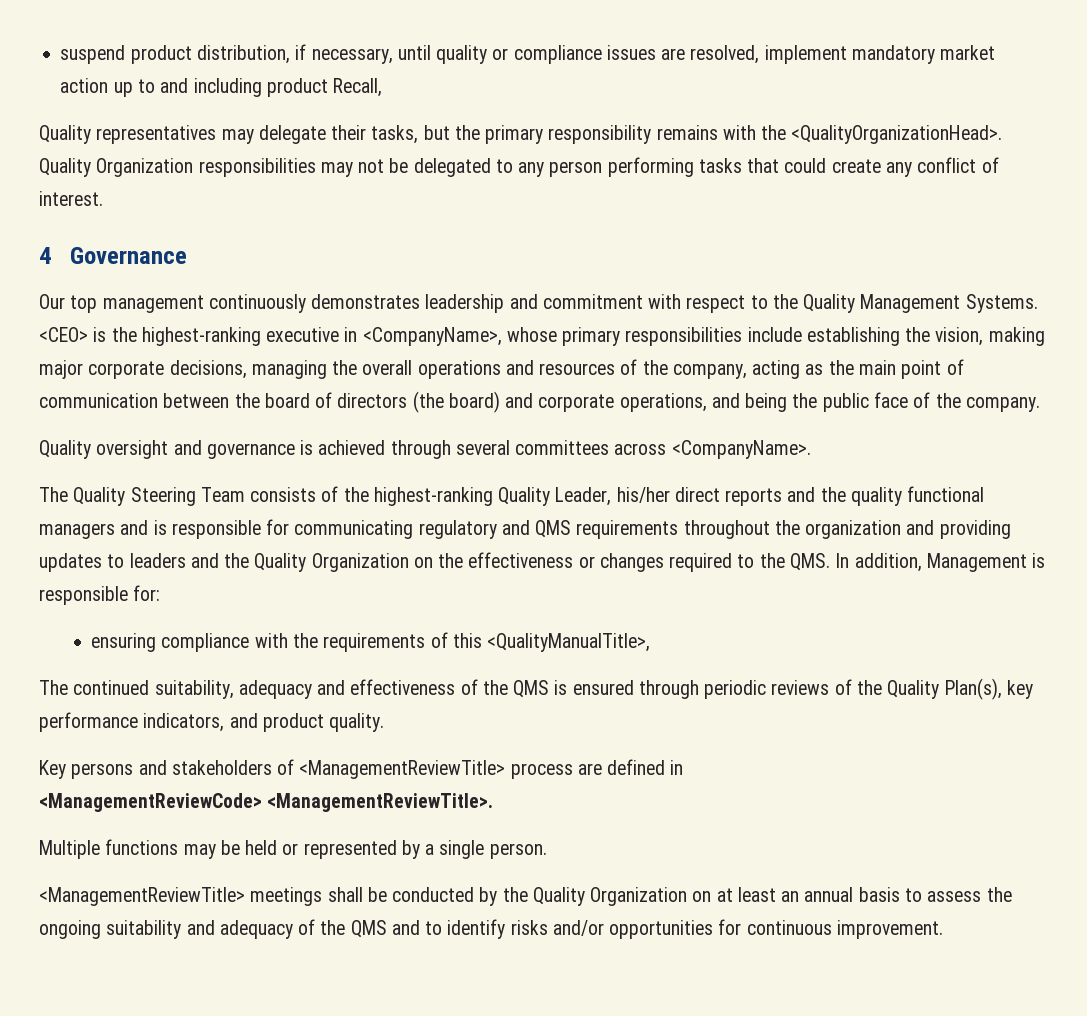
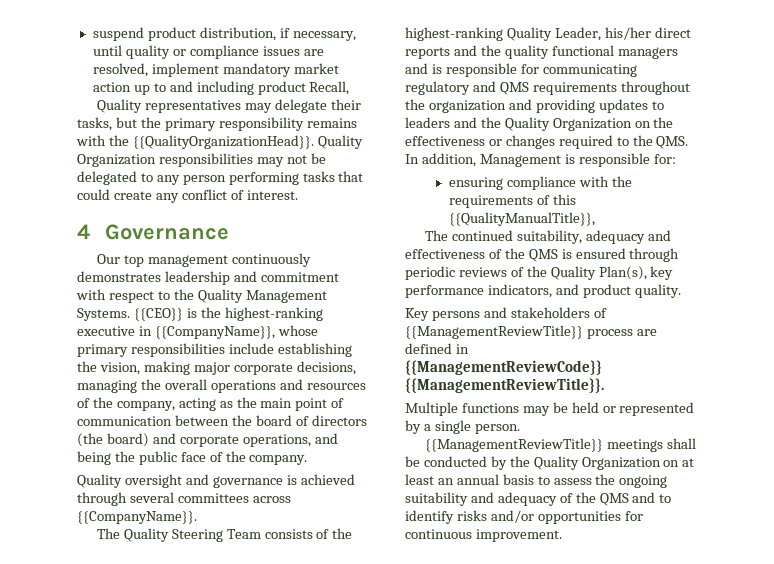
- Quality representatives may delegate their tasks, but the primary responsibility remains with the <QualityOrganizationHead>.
+ Quality representatives may delegate their tasks, but the primary responsibility remains with the {{QualityOrganizationHead}}.
- <CEO> is the highest-ranking executive in <CompanyName>, whose primary responsibilities include establishing the vision, making major corporate decisions, managing the overall operations and resources of the company, acting as the main point of communication between the board of directors (the board) and corporate operations, and being the public face of the company.
+ {{CEO}} is the highest-ranking executive in {{CompanyName}}, whose primary responsibilities include establishing the vision, making major corporate decisions, managing the overall operations and resources of the company, acting as the main point of communication between the board of directors (the board) and corporate operations, and being the public face of the company.
- Quality oversight and governance is achieved through several committees across <CompanyName>.
+ Quality oversight and governance is achieved through several committees across {{CompanyName}}.
- ensuring compliance with the requirements of this <QualityManualTitle>,
+ ensuring compliance with the requirements of this {{QualityManualTitle}},
- Key persons and stakeholders of <ManagementReviewTitle> process are defined in
+ Key persons and stakeholders of {{ManagementReviewTitle}} process are defined in
- <ManagementReviewCode> <ManagementReviewTitle>.
+ {{ManagementReviewCode}} {{ManagementReviewTitle}}.
- <ManagementReviewTitle> meetings shall be conducted by the Quality Organization on at least an annual basis to assess the ongoing suitability and adequacy of the QMS and to identify risks and/or opportunities for continuous improvement.
+ {{ManagementReviewTitle}} meetings shall be conducted by the Quality Organization on at least an annual basis to assess the ongoing suitability and adequacy of the QMS and to identify risks and/or opportunities for continuous improvement.

